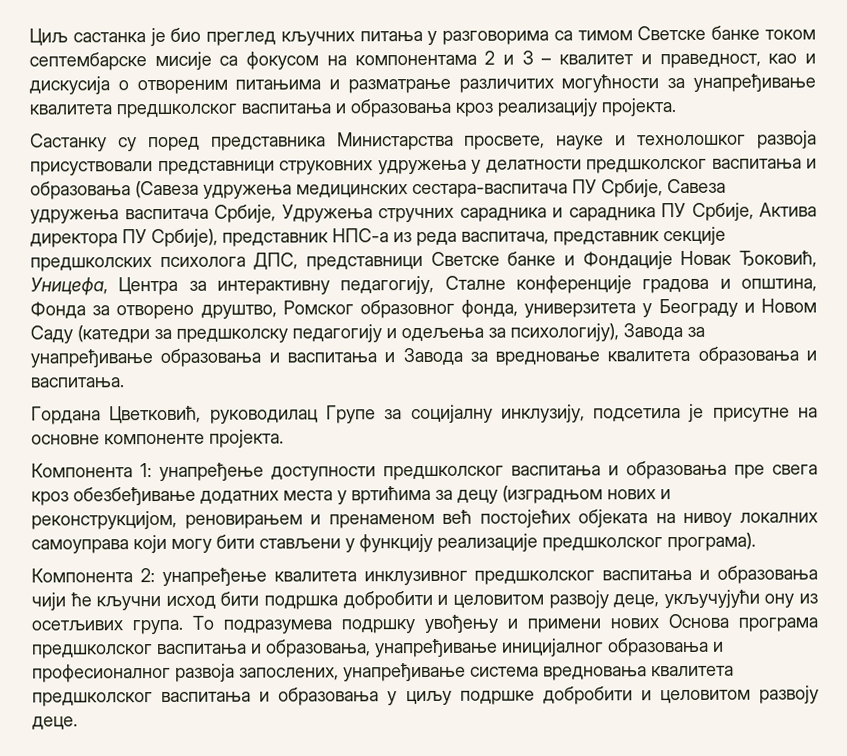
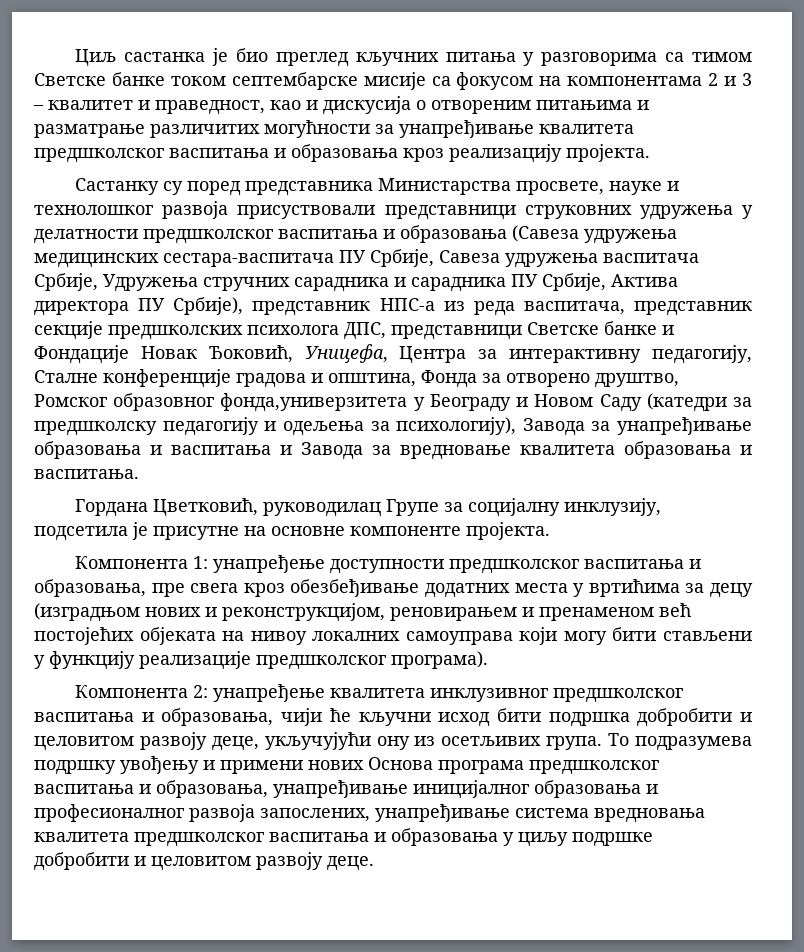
- Састанку су поред представника Министарства просвете, науке и технолошког развоја присуствовали представници струковних удружења у делатности предшколског васпитања и образовања (Савеза удружења медицинских сестара-васпитача ПУ Србије, Савеза удружења васпитача Србије, Удружења стручних сарадника и сарадника ПУ Србије, Актива директора ПУ Србије), представник НПС-а из реда васпитача, представник секције предшколских психолога ДПС, представници Светске банке и Фондације Новак Ђоковић, Уницефа, Центра за интерактивну педагогију, Сталне конференције градова и општина, Фонда за отворено друштво, Ромског образовног фонда, универзитета у Београду и Новом Саду (катедри за предшколску педагогију и одељења за психологију), Завода за унапређивање образовања и васпитања и Завода за вредновање квалитета образовања и васпитања.
+ Састанку су поред представника Министарства просвете, науке и технолошког развоја присуствовали представници струковних удружења у делатности предшколског васпитања и образовања (Савеза удружења медицинских сестара-васпитача ПУ Србије, Савеза удружења васпитача Србије, Удружења стручних сарадника и сарадника ПУ Србије, Актива директора ПУ Србије), представник НПС-а из реда васпитача, представник секције предшколских психолога ДПС, представници Светске банке и Фондације Новак Ђоковић, Уницефа, Центра за интерактивну педагогију, Сталне конференције градова и општина, Фонда за отворено друштво, Ромског образовног фонда,универзитета у Београду и Новом Саду (катедри за предшколску педагогију и одељења за психологију), Завода за унапређивање образовања и васпитања и Завода за вредновање квалитета образовања и васпитања.
- Компонента 1: унапређење доступности предшколског васпитања и образовања пре свега кроз обезбеђивање додатних места у вртићима за децу (изградњом нових и реконструкцијом, реновирањем и пренаменом већ постојећих објеката на нивоу локалних самоуправа који могу бити стављени у функцију реализације предшколског програма).
+ Компонента 1: унапређење доступности предшколског васпитања и образовања, пре свега кроз обезбеђивање додатних места у вртићима за децу (изградњом нових и реконструкцијом, реновирањем и пренаменом већ постојећих објеката на нивоу локалних самоуправа који могу бити стављени у функцију реализације предшколског програма).
- Компонента 2: унапређење квалитета инклузивног предшколског васпитања и образовања чији ће кључни исход бити подршка добробити и целовитом развоју деце, укључујући ону из осетљивих група.
+ Компонента 2: унапређење квалитета инклузивног предшколског васпитања и образовања, чији ће кључни исход бити подршка добробити и целовитом развоју деце, укључујући ону из осетљивих група.

